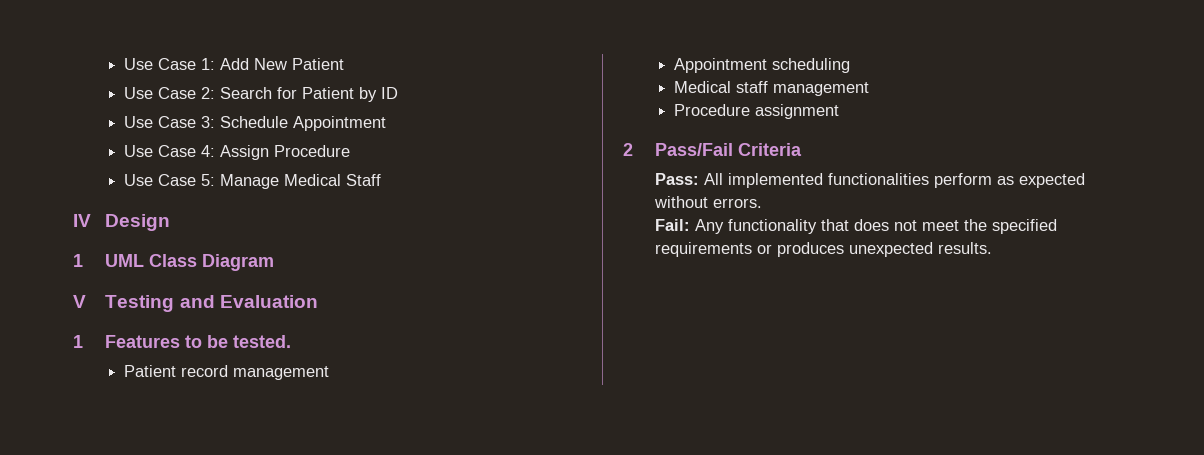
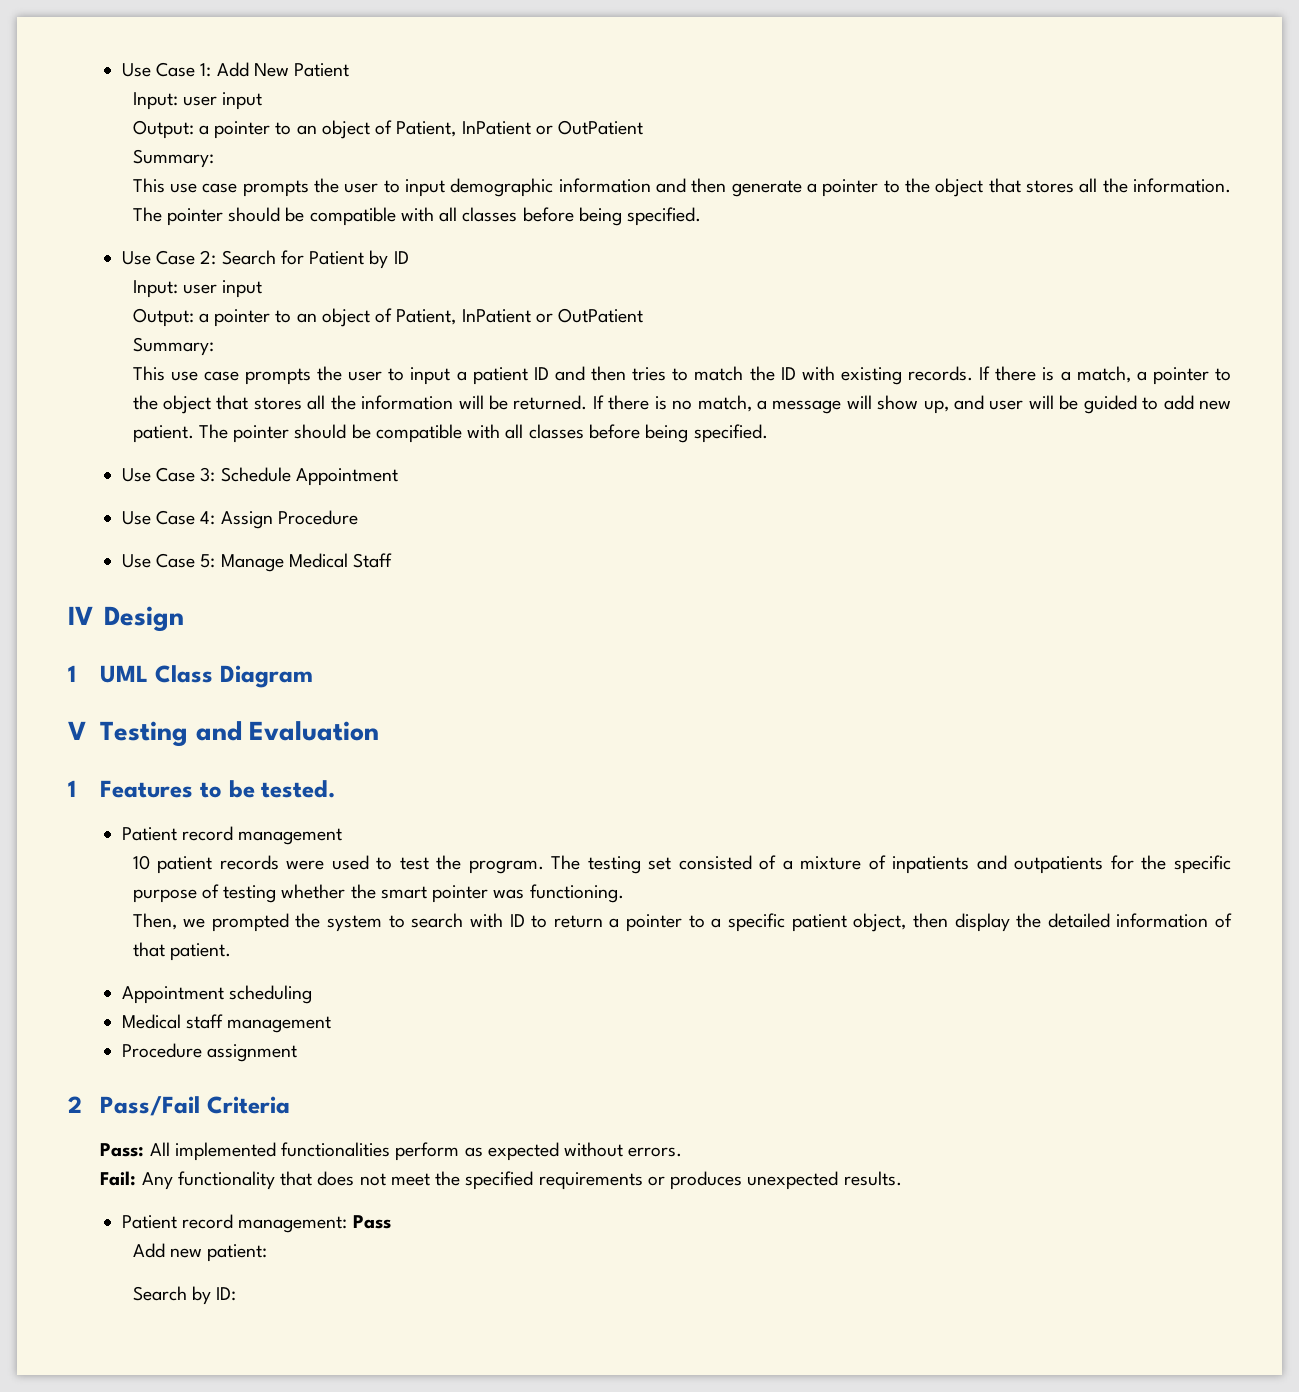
  Use Case 1: Add New Patient
+ Input: user input
+ Output: a pointer to an object of Patient, InPatient or OutPatient
+ Summary:
+ This use case prompts the user to input demographic information and then generate a pointer to the object that stores all the information. The pointer should be compatible with all classes before being specified.
  Use Case 2: Search for Patient by ID
+ Input: user input
+ Output: a pointer to an object of Patient, InPatient or OutPatient
+ Summary:
+ This use case prompts the user to input a patient ID and then tries to match the ID with existing records. If there is a match, a pointer to the object that stores all the information will be returned. If there is no match, a message will show up, and user will be guided to add new patient. The pointer should be compatible with all classes before being specified.
+ 10 patient records were used to test the program. The testing set consisted of a mixture of inpatients and outpatients for the specific purpose of testing whether the smart pointer was functioning.
+ Then, we prompted the system to search with ID to return a pointer to a specific patient object, then display the detailed information of that patient.
+ Patient record management: Pass
+ Add new patient:
+ Search by ID:

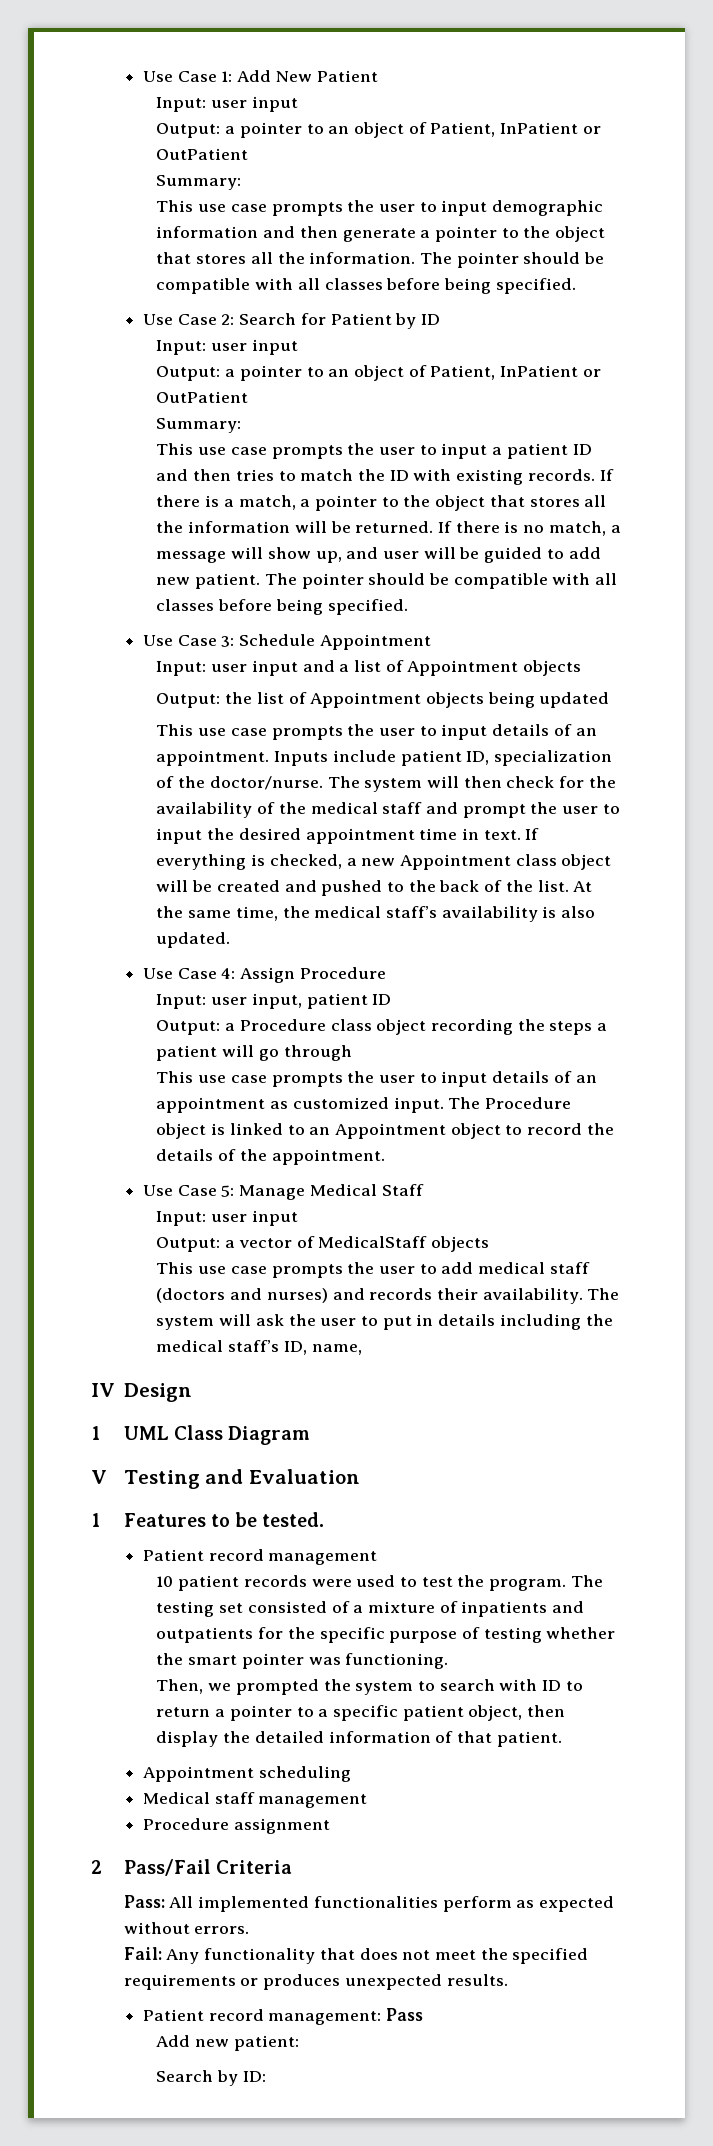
+ Input: user input and a list of Appointment objects
+ Output: the list of Appointment objects being updated
+ This use case prompts the user to input details of an appointment. Inputs include patient ID, specialization of the doctor/nurse. The system will then check for the availability of the medical staff and prompt the user to input the desired appointment time in text. If everything is checked, a new Appointment class object will be created and pushed to the back of the list. At the same time, the medical staff’s availability is also updated.
+ Input: user input, patient ID
+ Output: a Procedure class object recording the steps a patient will go through
+ This use case prompts the user to input details of an appointment as customized input. The Procedure object is linked to an Appointment object to record the details of the appointment.
  Use Case 5: Manage Medical Staff
+ Input: user input
+ Output: a vector of MedicalStaff objects
+ This use case prompts the user to add medical staff (doctors and nurses) and records their availability. The system will ask the user to put in details including the medical staff’s ID, name,

